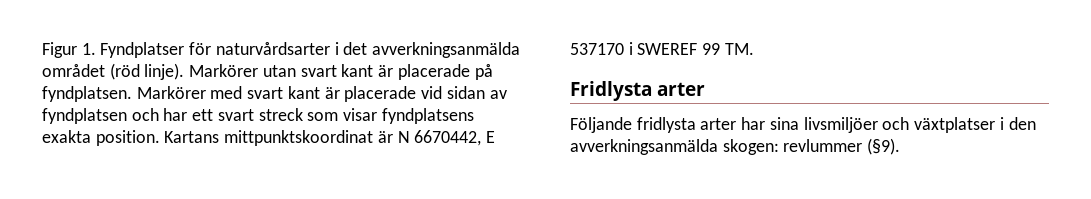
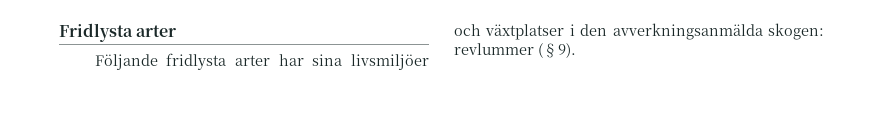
- Figur 1. Fyndplatser för naturvårdsarter i det avverkningsanmälda området (röd linje). Markörer utan svart kant är placerade på fyndplatsen. Markörer med svart kant är placerade vid sidan av fyndplatsen och har ett svart streck som visar fyndplatsens exakta position. Kartans mittpunktskoordinat är N 6670442, E 537170 i SWEREF 99 TM.

